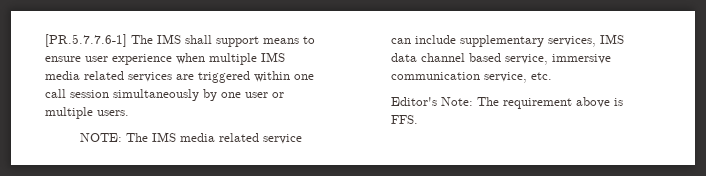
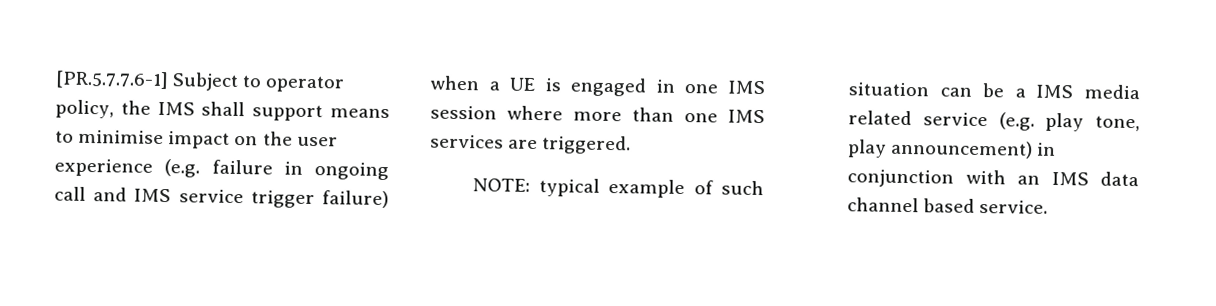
- [PR.5.7.7.6-1] The IMS shall support means to ensure user experience when multiple IMS media related services are triggered within one call session simultaneously by one user or multiple users.
- NOTE: The IMS media related service can include supplementary services, IMS data channel based service, immersive communication service, etc.
- Editor's Note: The requirement above is FFS.
+ [PR.5.7.7.6-1] Subject to operator policy, the IMS shall support means to minimise impact on the user experience (e.g. failure in ongoing call and IMS service trigger failure) when a UE is engaged in one IMS session where more than one IMS services are triggered.
+ NOTE: typical example of such situation can be a IMS media related service (e.g. play tone, play announcement) in conjunction with an IMS data channel based service.

